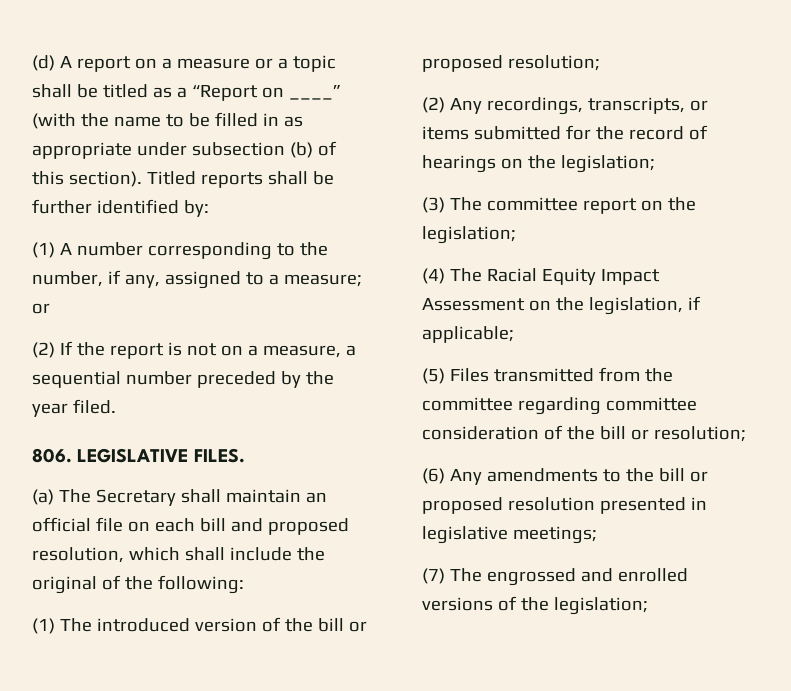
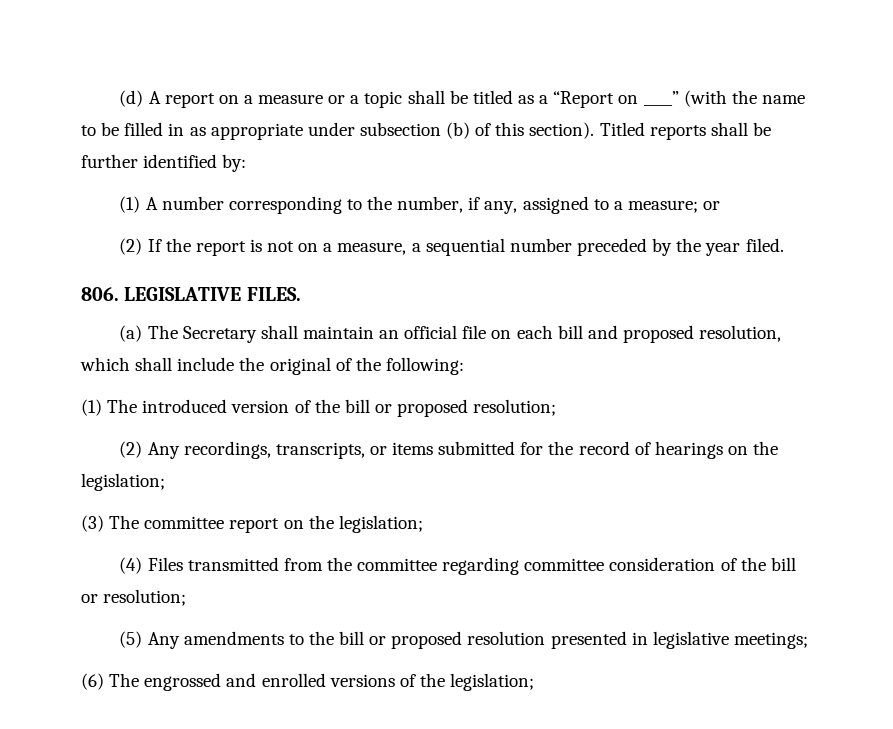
- (4) The Racial Equity Impact Assessment on the legislation, if applicable;
- (5) Files transmitted from the committee regarding committee consideration of the bill or resolution;
+ (4) Files transmitted from the committee regarding committee consideration of the bill or resolution;
- (6) Any amendments to the bill or proposed resolution presented in legislative meetings;
+ (5) Any amendments to the bill or proposed resolution presented in legislative meetings;
- (7) The engrossed and enrolled versions of the legislation;
+ (6) The engrossed and enrolled versions of the legislation;

